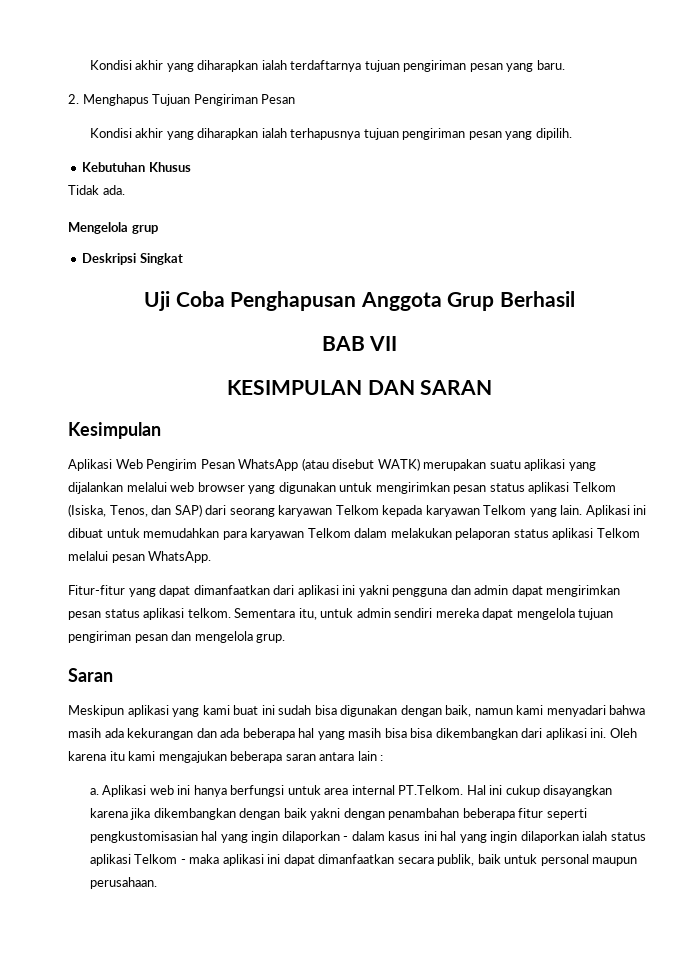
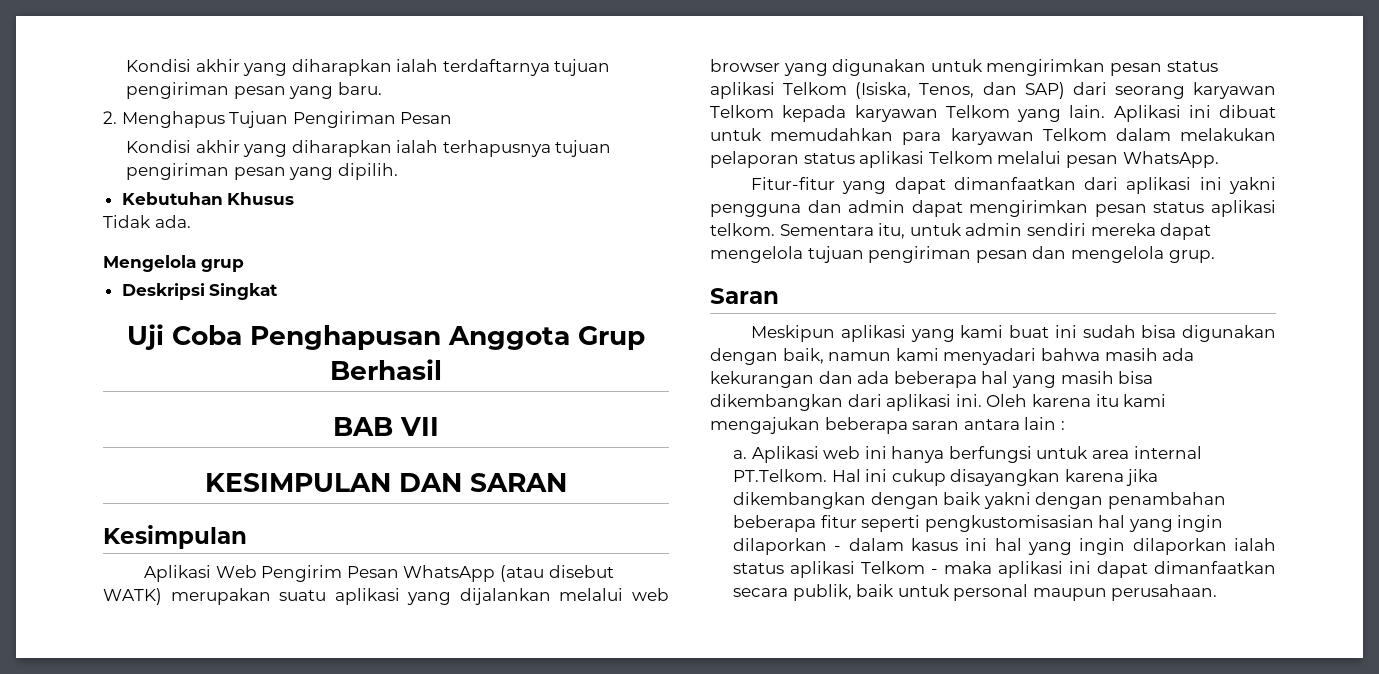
- Meskipun aplikasi yang kami buat ini sudah bisa digunakan dengan baik, namun kami menyadari bahwa masih ada kekurangan dan ada beberapa hal yang masih bisa bisa dikembangkan dari aplikasi ini.
+ Meskipun aplikasi yang kami buat ini sudah bisa digunakan dengan baik, namun kami menyadari bahwa masih ada kekurangan dan ada beberapa hal yang masih bisa dikembangkan dari aplikasi ini.

